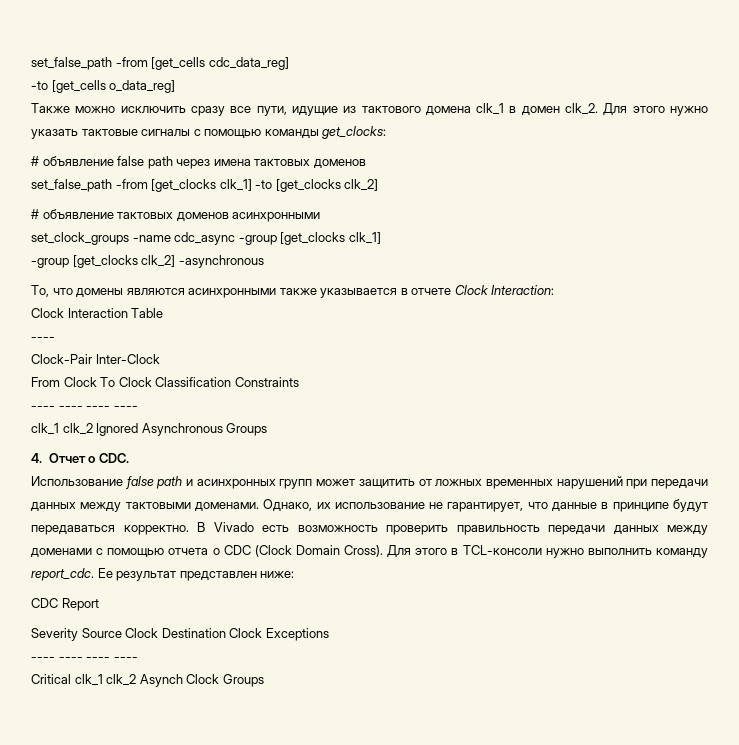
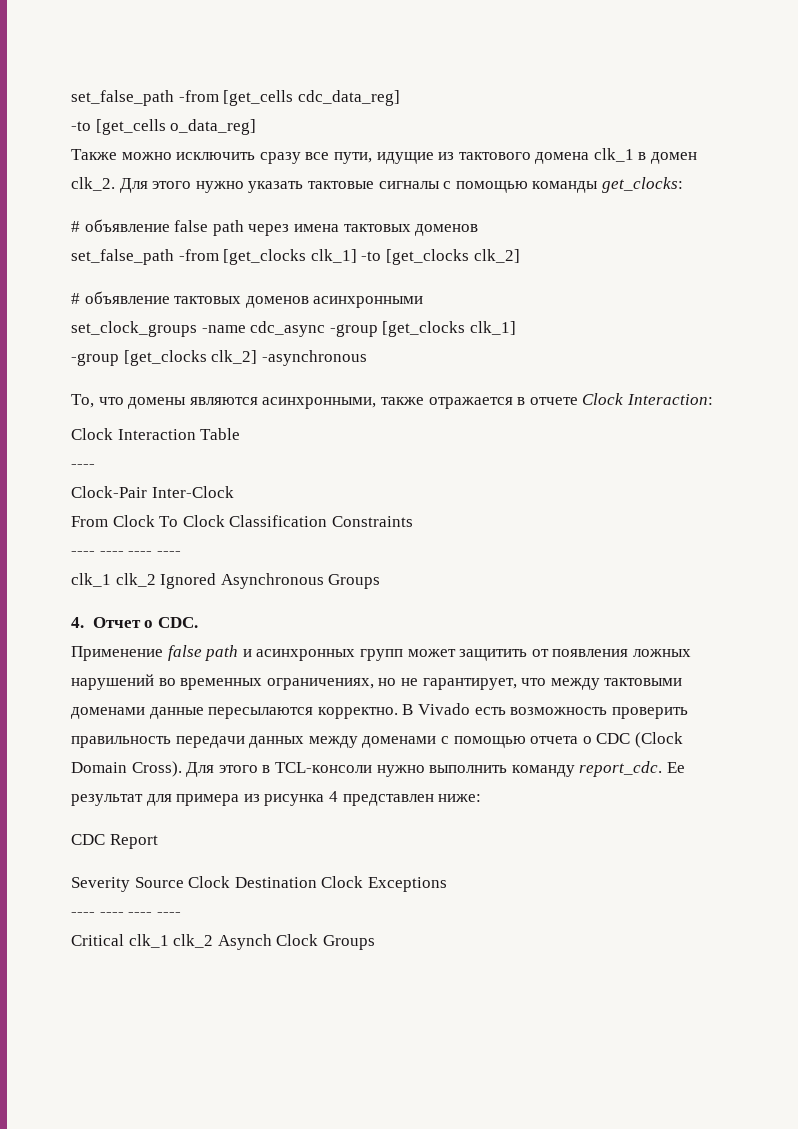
- То, что домены являются асинхронными также указывается в отчете Clock Interaction:
+ То, что домены являются асинхронными, также отражается в отчете Clock Interaction:
- Использование false path и асинхронных групп может защитить от ложных временных нарушений при передачи данных между тактовыми доменами. Однако, их использование не гарантирует, что данные в принципе будут передаваться корректно.
+ Применение false path и асинхронных групп может защитить от появления ложных нарушений во временных ограничениях, но не гарантирует, что между тактовыми доменами данные пересылаются корректно.
- Ее результат представлен ниже:
+ Ее результат для примера из рисунка 4 представлен ниже:

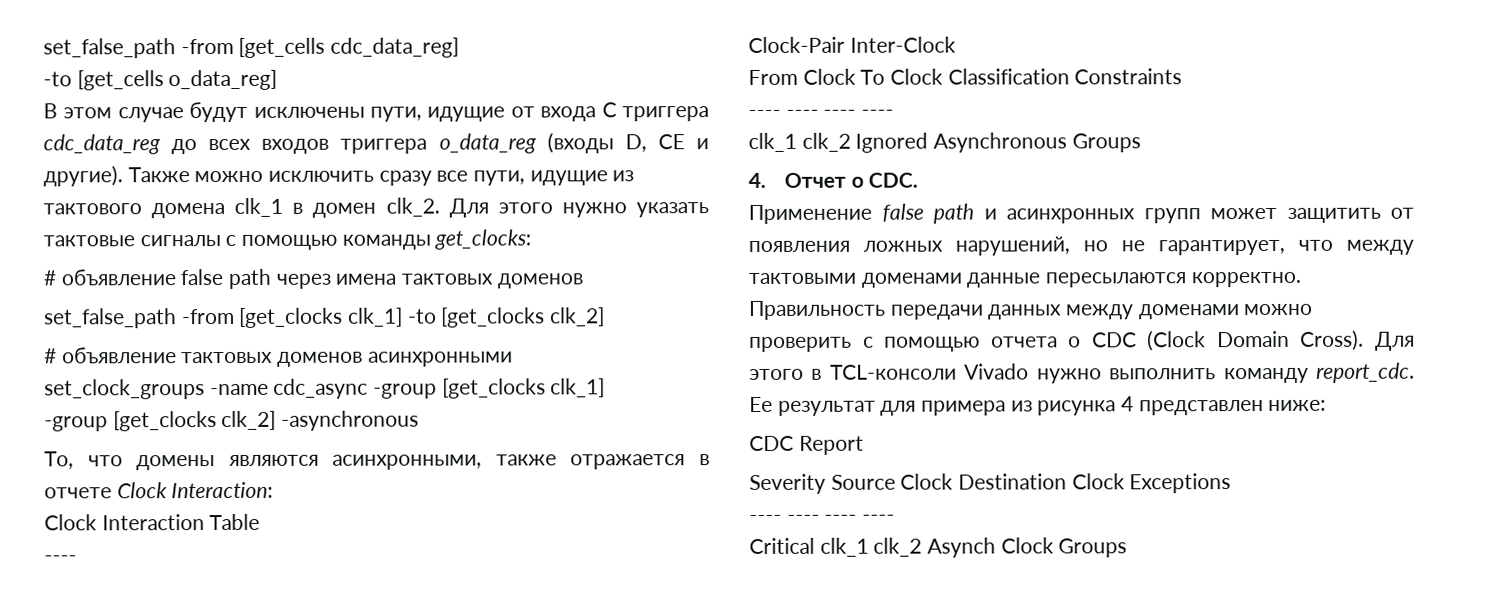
+ В этом случае будут исключены пути, идущие от входа C триггера cdc_data_reg до всех входов триггера o_data_reg (входы D, CE и другие).
- Применение false path и асинхронных групп может защитить от появления ложных нарушений во временных ограничениях, но не гарантирует, что между тактовыми доменами данные пересылаются корректно.
+ Применение false path и асинхронных групп может защитить от появления ложных нарушений, но не гарантирует, что между тактовыми доменами данные пересылаются корректно.
- В Vivado есть возможность проверить правильность передачи данных между доменами с помощью отчета о CDC (Clock Domain Cross).
+ Правильность передачи данных между доменами можно проверить с помощью отчета о CDC (Clock Domain Cross).
- Для этого в TCL-консоли нужно выполнить команду report_cdc.
+ Для этого в TCL-консоли Vivado нужно выполнить команду report_cdc.

